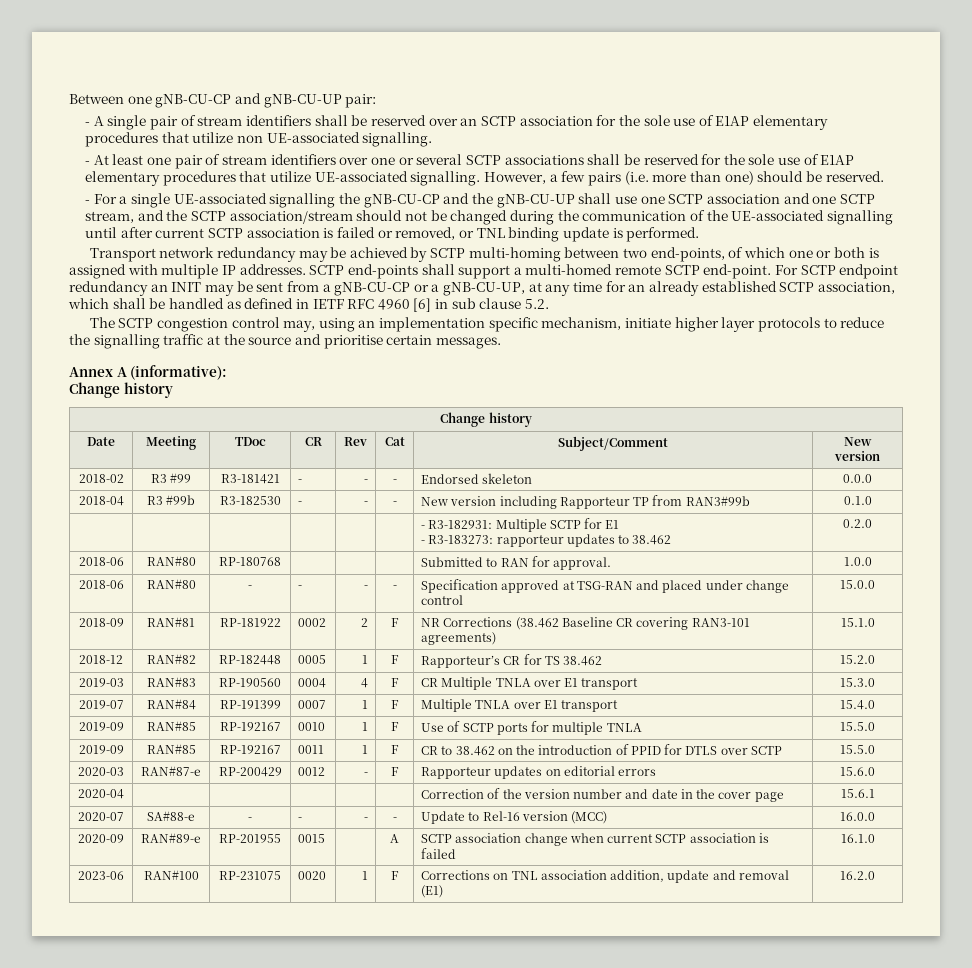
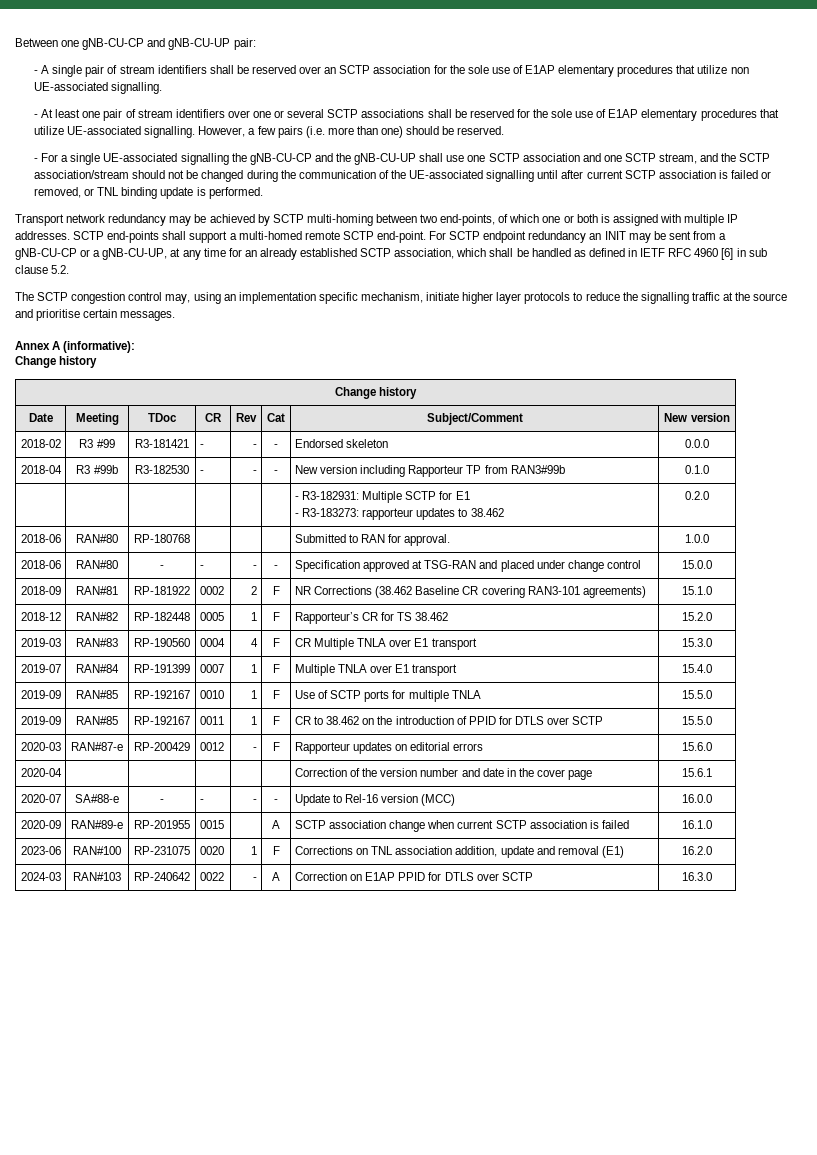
+ 2024-03 | RAN#103 | RP-240642 | 0022 | - | A | Correction on E1AP PPID for DTLS over SCTP | 16.3.0

